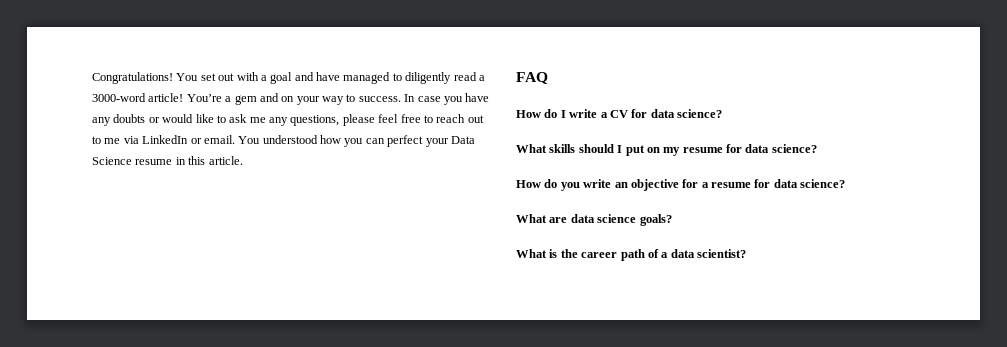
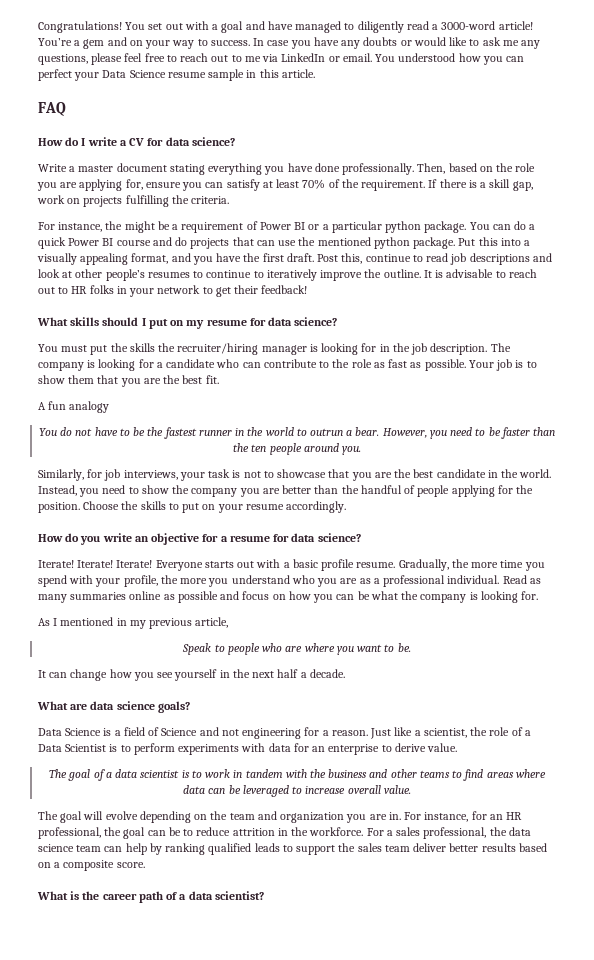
- You understood how you can perfect your Data Science resume in this article.
+ You understood how you can perfect your Data Science resume sample in this article.
+ Write a master document stating everything you have done professionally. Then, based on the role you are applying for, ensure you can satisfy at least 70% of the requirement. If there is a skill gap, work on projects fulfilling the criteria.
+ For instance, the might be a requirement of Power BI or a particular python package. You can do a quick Power BI course and do projects that can use the mentioned python package. Put this into a visually appealing format, and you have the first draft. Post this, continue to read job descriptions and look at other people’s resumes to continue to iteratively improve the outline. It is advisable to reach out to HR folks in your network to get their feedback!
+ You must put the skills the recruiter/hiring manager is looking for in the job description. The company is looking for a candidate who can contribute to the role as fast as possible. Your job is to show them that you are the best fit.
+ A fun analogy
+ You do not have to be the fastest runner in the world to outrun a bear. However, you need to be faster than the ten people around you.
+ Similarly, for job interviews, your task is not to showcase that you are the best candidate in the world. Instead, you need to show the company you are better than the handful of people applying for the position. Choose the skills to put on your resume accordingly.
+ Iterate! Iterate! Iterate! Everyone starts out with a basic profile resume. Gradually, the more time you spend with your profile, the more you understand who you are as a professional individual. Read as many summaries online as possible and focus on how you can be what the company is looking for.
+ As I mentioned in my previous article,
+ Speak to people who are where you want to be.
+ It can change how you see yourself in the next half a decade.
+ Data Science is a field of Science and not engineering for a reason. Just like a scientist, the role of a Data Scientist is to perform experiments with data for an enterprise to derive value.
+ The goal of a data scientist is to work in tandem with the business and other teams to find areas where data can be leveraged to increase overall value.
+ The goal will evolve depending on the team and organization you are in. For instance, for an HR professional, the goal can be to reduce attrition in the workforce. For a sales professional, the data science team can help by ranking qualified leads to support the sales team deliver better results based on a composite score.

